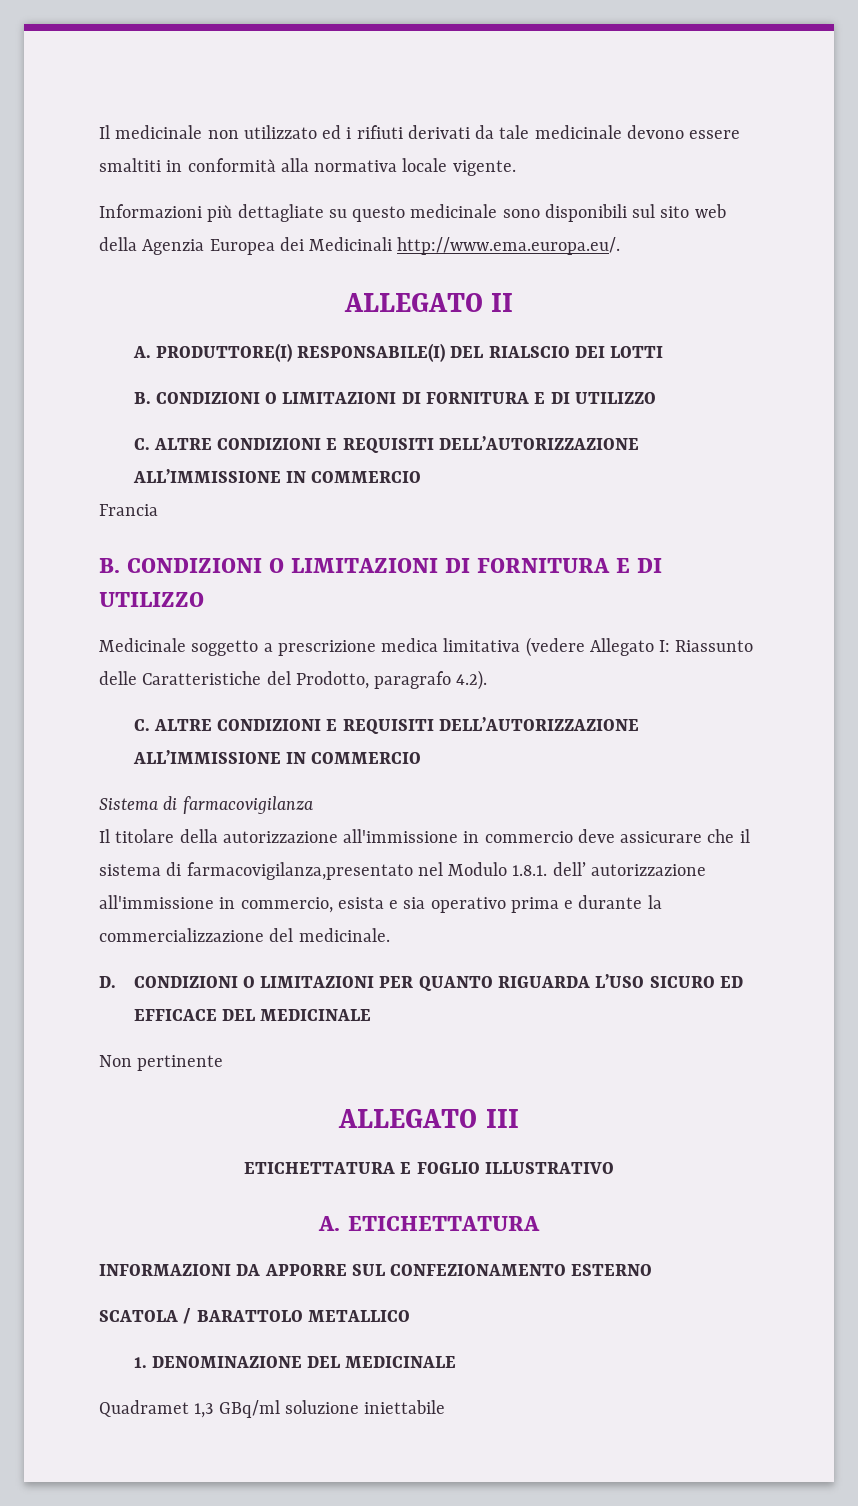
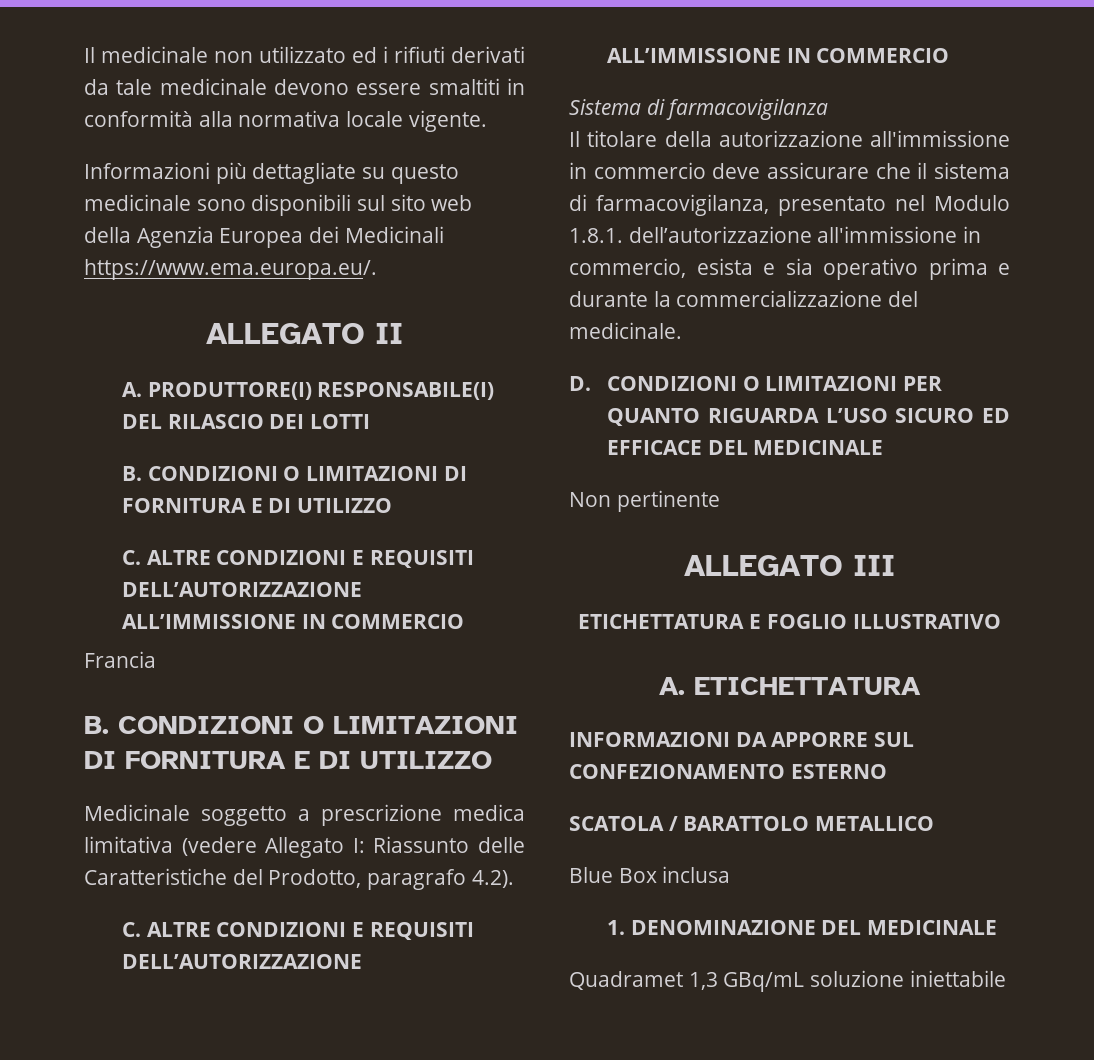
- Informazioni più dettagliate su questo medicinale sono disponibili sul sito web della Agenzia Europea dei Medicinali http://www.ema.europa.eu/.
+ Informazioni più dettagliate su questo medicinale sono disponibili sul sito web della Agenzia Europea dei Medicinali https://www.ema.europa.eu/.
- A. PRODUTTORE(I) RESPONSABILE(I) DEL RIALSCIO DEI LOTTI
+ A. PRODUTTORE(I) RESPONSABILE(I) DEL RILASCIO DEI LOTTI
- Il titolare della autorizzazione all'immissione in commercio deve assicurare che il sistema di farmacovigilanza,presentato nel Modulo 1.8.1. dell’ autorizzazione all'immissione in commercio, esista e sia operativo prima e durante la commercializzazione del medicinale.
+ Il titolare della autorizzazione all'immissione in commercio deve assicurare che il sistema di farmacovigilanza, presentato nel Modulo 1.8.1. dell’autorizzazione all'immissione in commercio, esista e sia operativo prima e durante la commercializzazione del medicinale.
+ Blue Box inclusa
- Quadramet 1,3 GBq/ml soluzione iniettabile
+ Quadramet 1,3 GBq/mL soluzione iniettabile

